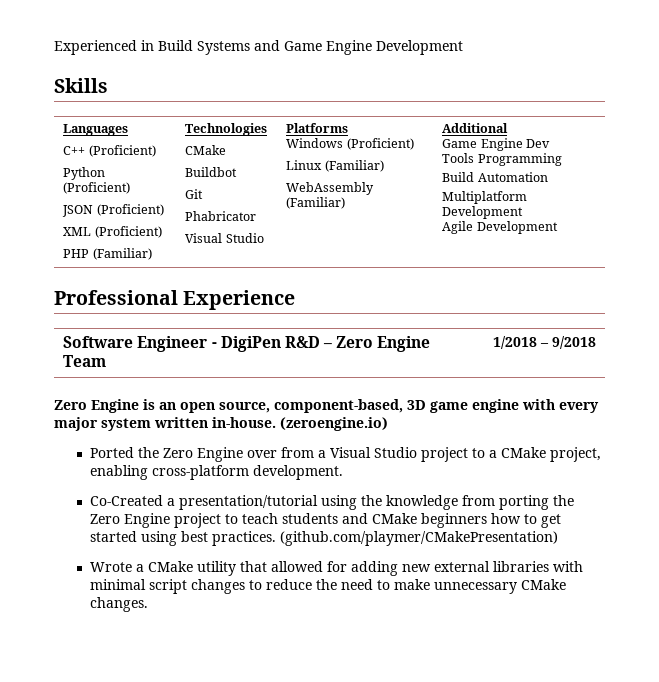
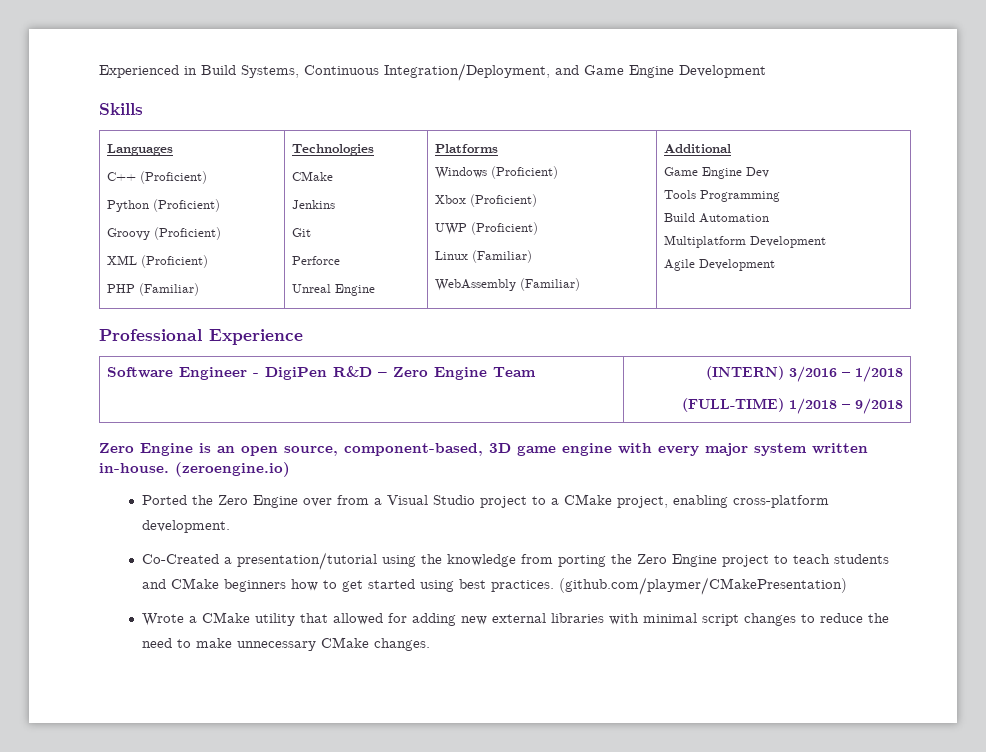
- Experienced in Build Systems and Game Engine Development
+ Experienced in Build Systems, Continuous Integration/Deployment, and Game Engine Development
- JSON (Proficient)
+ Groovy (Proficient)
- Buildbot
+ Jenkins
- Phabricator
- Visual Studio
+ Perforce
+ Unreal Engine
+ Xbox (Proficient)
+ UWP (Proficient)
- Software Engineer - DigiPen R&D – Zero Engine Team | 1/2018 – 9/2018
+ Software Engineer - DigiPen R&D – Zero Engine Team | (INTERN) 3/2016 – 1/2018
+ (FULL-TIME) 1/2018 – 9/2018

